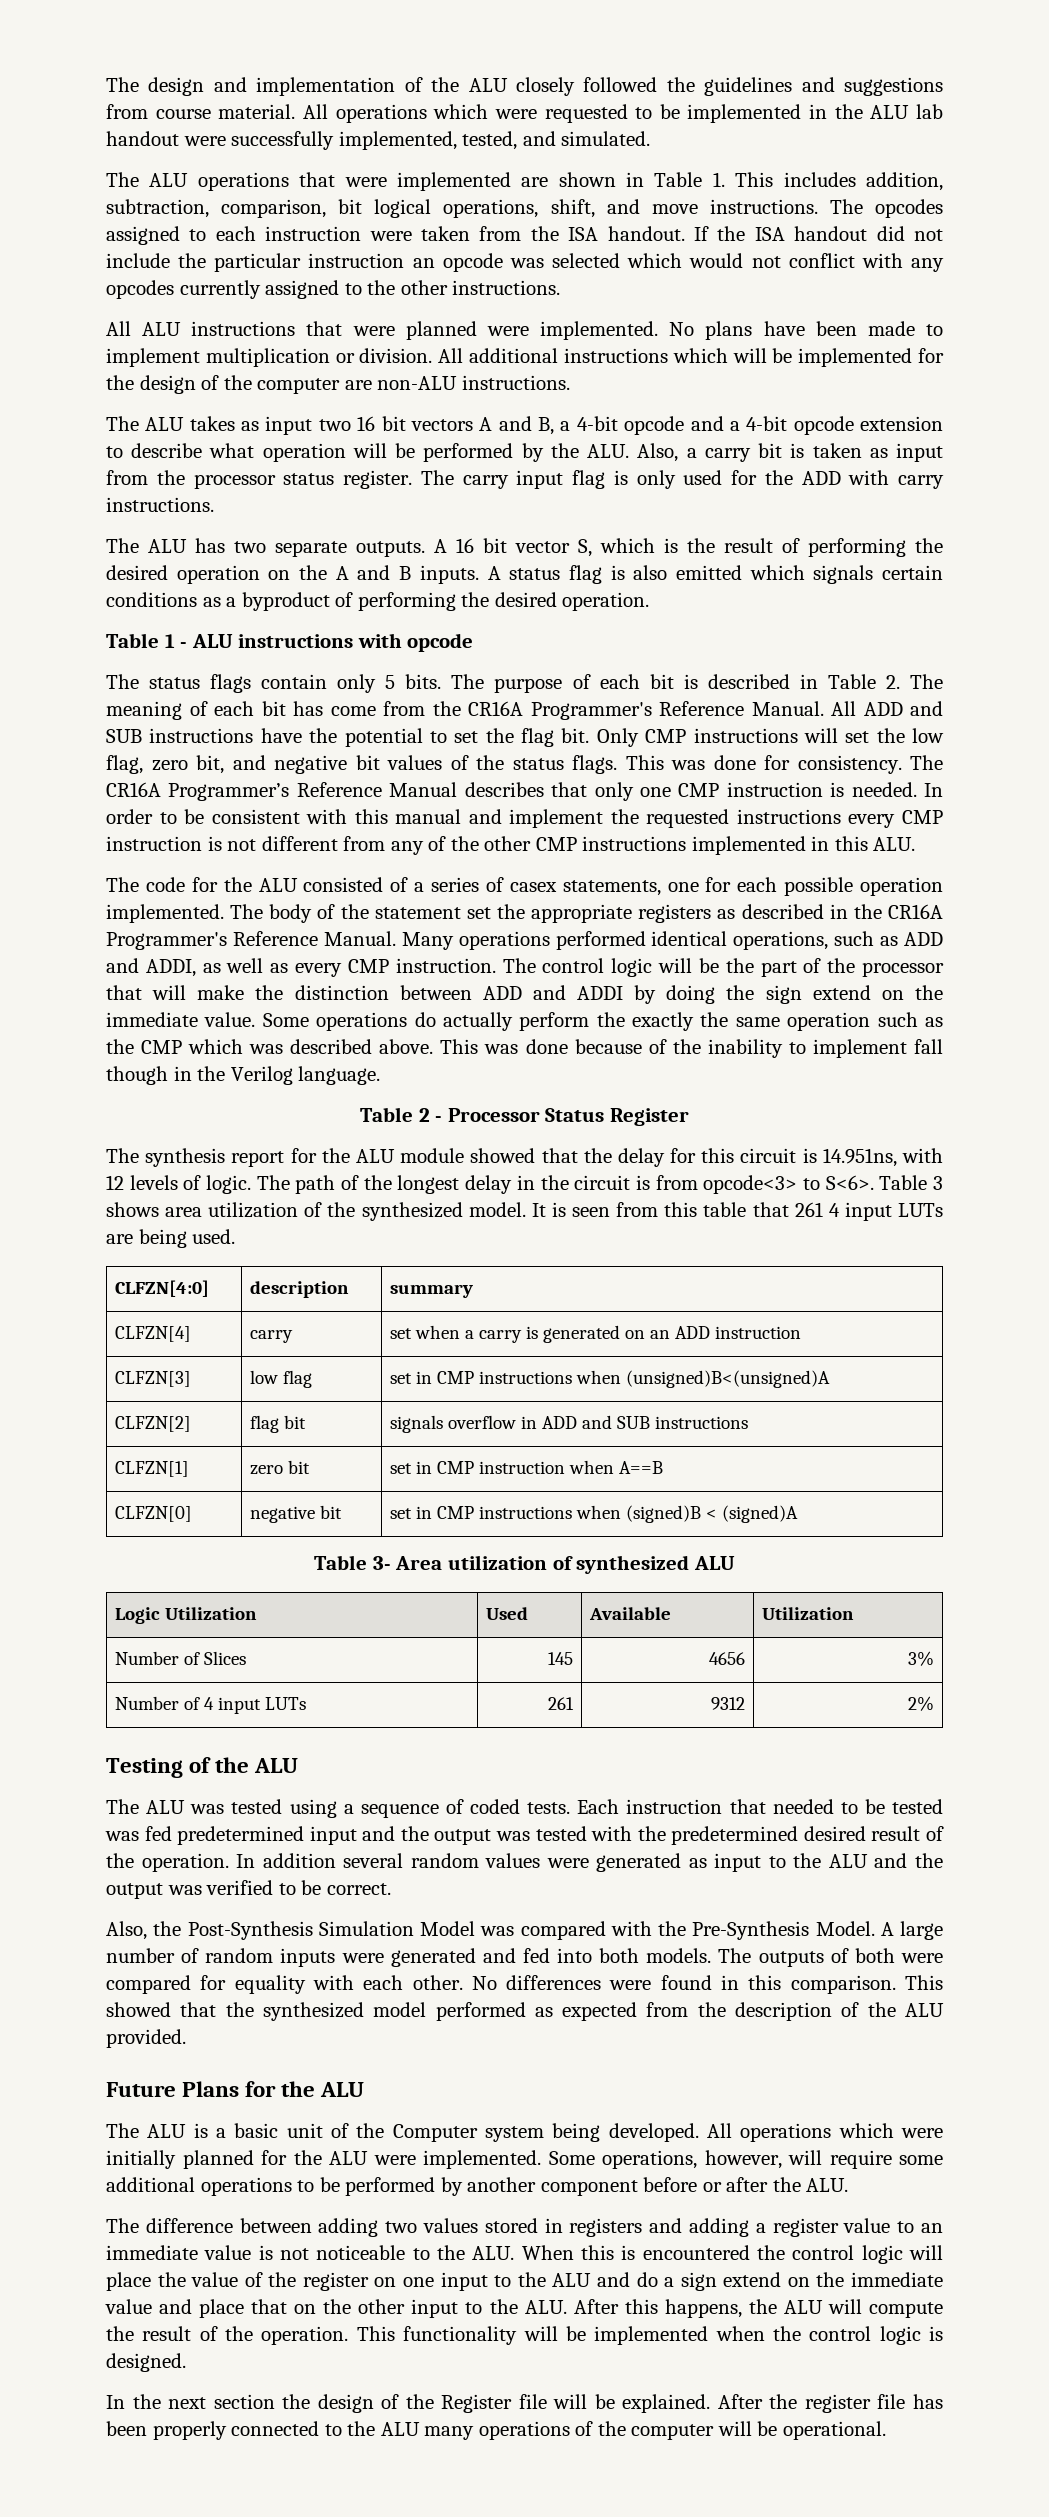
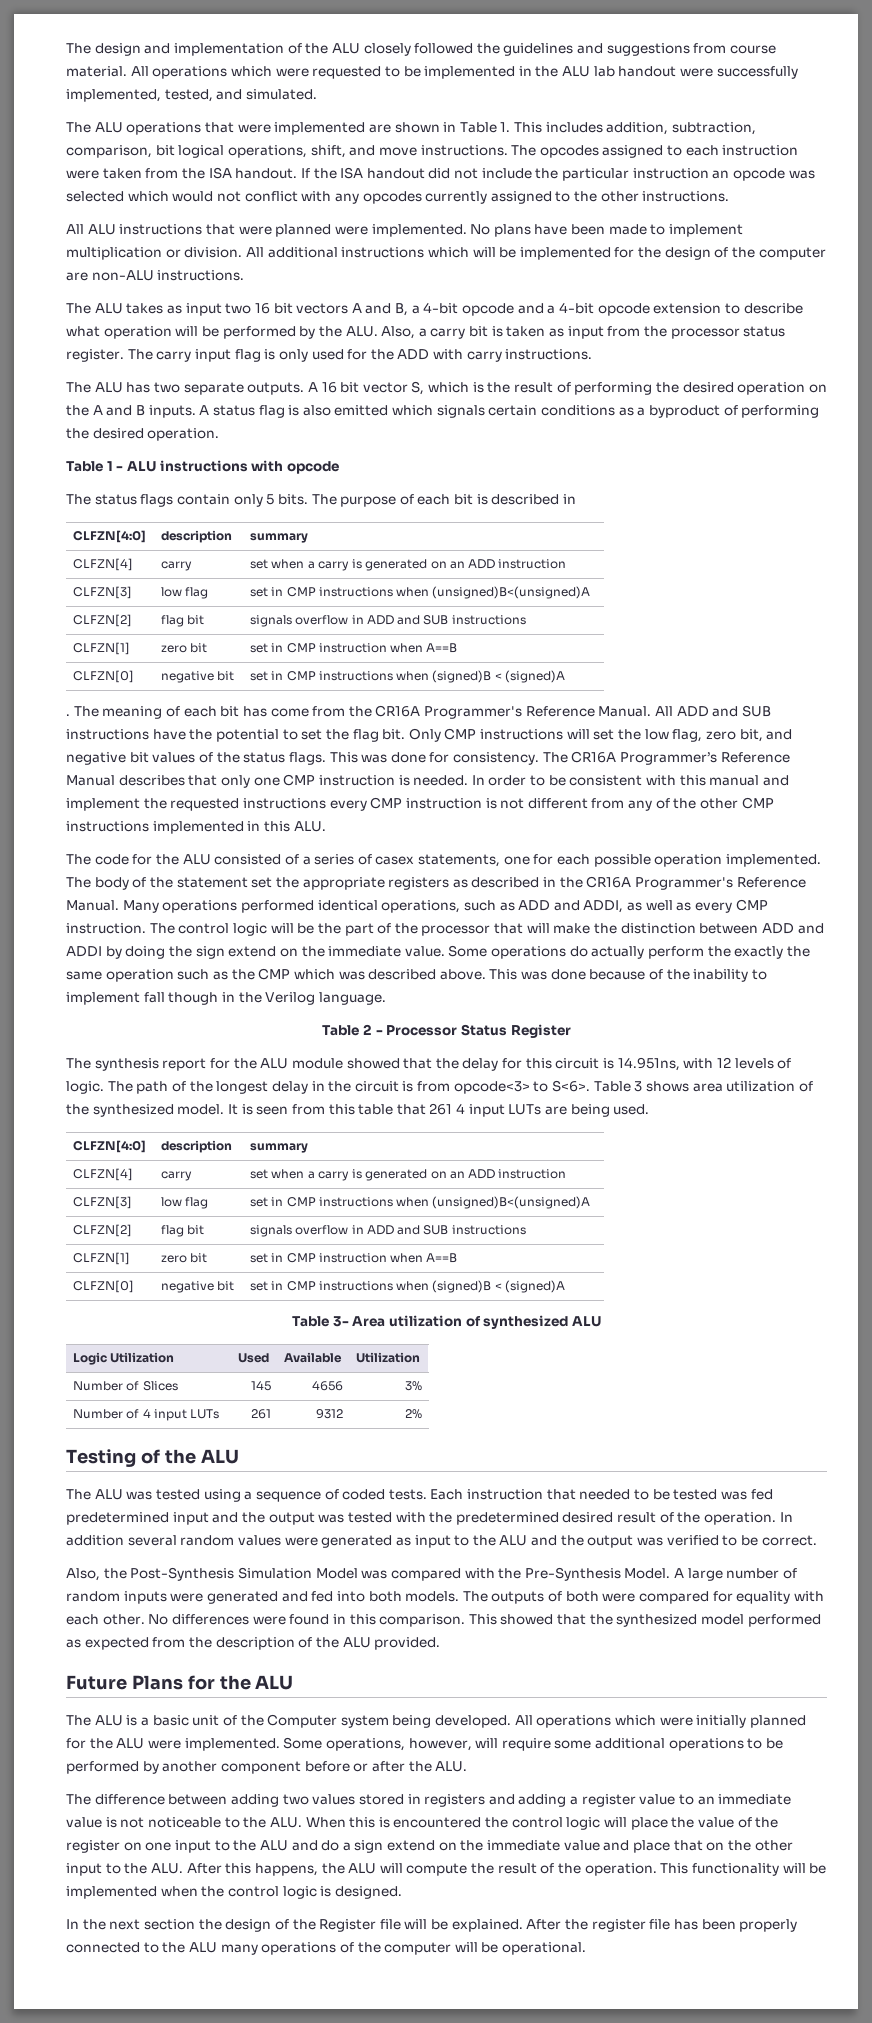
- The purpose of each bit is described in Table 2. The meaning of each bit has come from the CR16A Programmer's Reference Manual.
+ The purpose of each bit is described in
+ CLFZN[4:0] | description | summary
+ CLFZN[4] | carry | set when a carry is generated on an ADD instruction
+ CLFZN[3] | low flag | set in CMP instructions when (unsigned)B<(unsigned)A
+ CLFZN[2] | flag bit | signals overflow in ADD and SUB instructions
+ CLFZN[1] | zero bit | set in CMP instruction when A==B
+ CLFZN[0] | negative bit | set in CMP instructions when (signed)B < (signed)A
+ . The meaning of each bit has come from the CR16A Programmer's Reference Manual.

